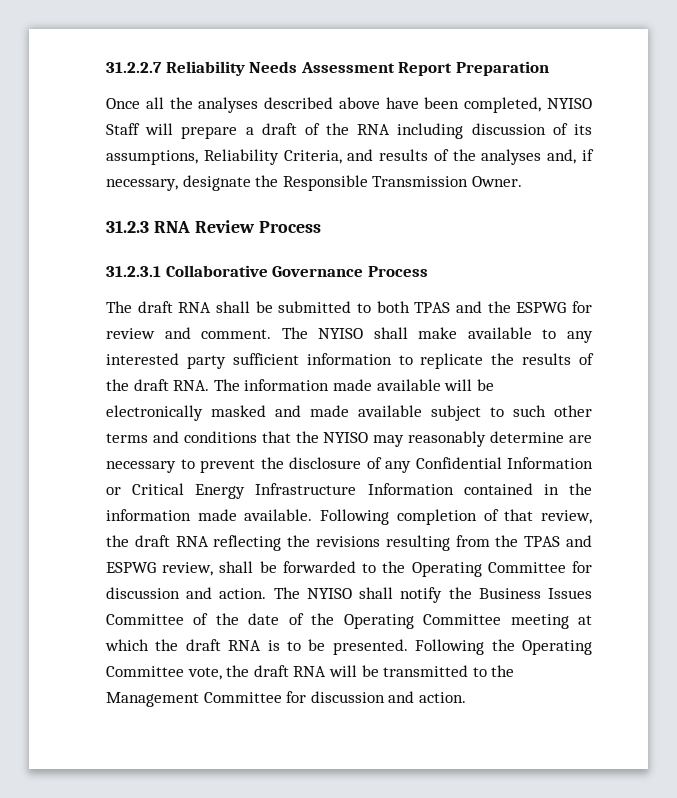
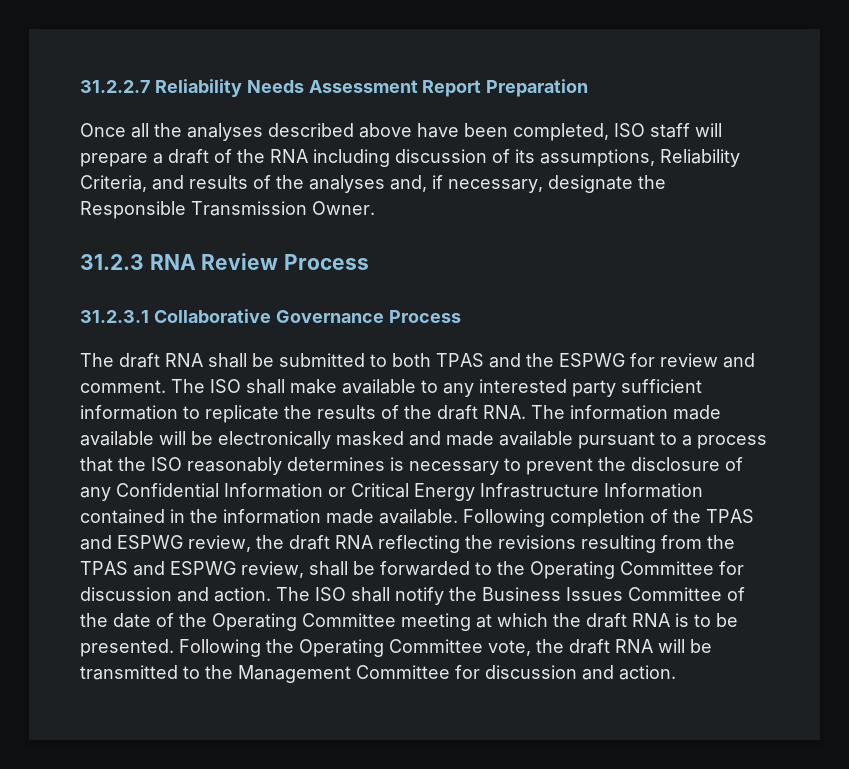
- Once all the analyses described above have been completed, NYISO Staff will prepare a draft of the RNA including discussion of its assumptions, Reliability Criteria, and results of the analyses and, if necessary, designate the Responsible Transmission Owner.
+ Once all the analyses described above have been completed, ISO staff will prepare a draft of the RNA including discussion of its assumptions, Reliability Criteria, and results of the analyses and, if necessary, designate the Responsible Transmission Owner.
- The NYISO shall make available to any interested party sufficient information to replicate the results of the draft RNA. The information made available will be electronically masked and made available subject to such other terms and conditions that the NYISO may reasonably determine are necessary to prevent the disclosure of any Confidential Information or Critical Energy Infrastructure Information contained in the information made available.
+ The ISO shall make available to any interested party sufficient information to replicate the results of the draft RNA. The information made available will be electronically masked and made available pursuant to a process that the ISO reasonably determines is necessary to prevent the disclosure of any Confidential Information or Critical Energy Infrastructure Information contained in the information made available.
- Following completion of that review, the draft RNA reflecting the revisions resulting from the TPAS and ESPWG review, shall be forwarded to the Operating Committee for discussion and action.
+ Following completion of the TPAS and ESPWG review, the draft RNA reflecting the revisions resulting from the TPAS and ESPWG review, shall be forwarded to the Operating Committee for discussion and action.
- The NYISO shall notify the Business Issues Committee of the date of the Operating Committee meeting at which the draft RNA is to be presented.
+ The ISO shall notify the Business Issues Committee of the date of the Operating Committee meeting at which the draft RNA is to be presented.

